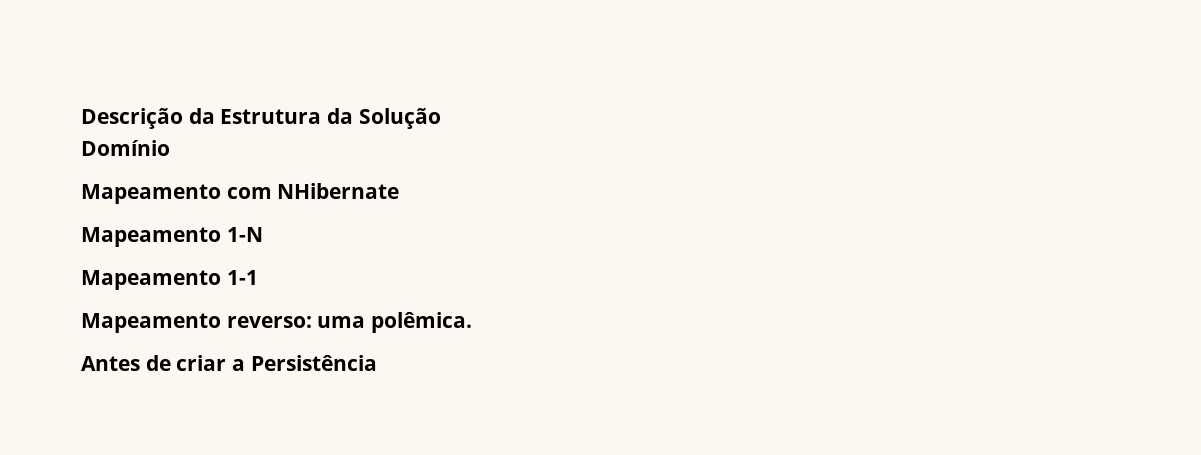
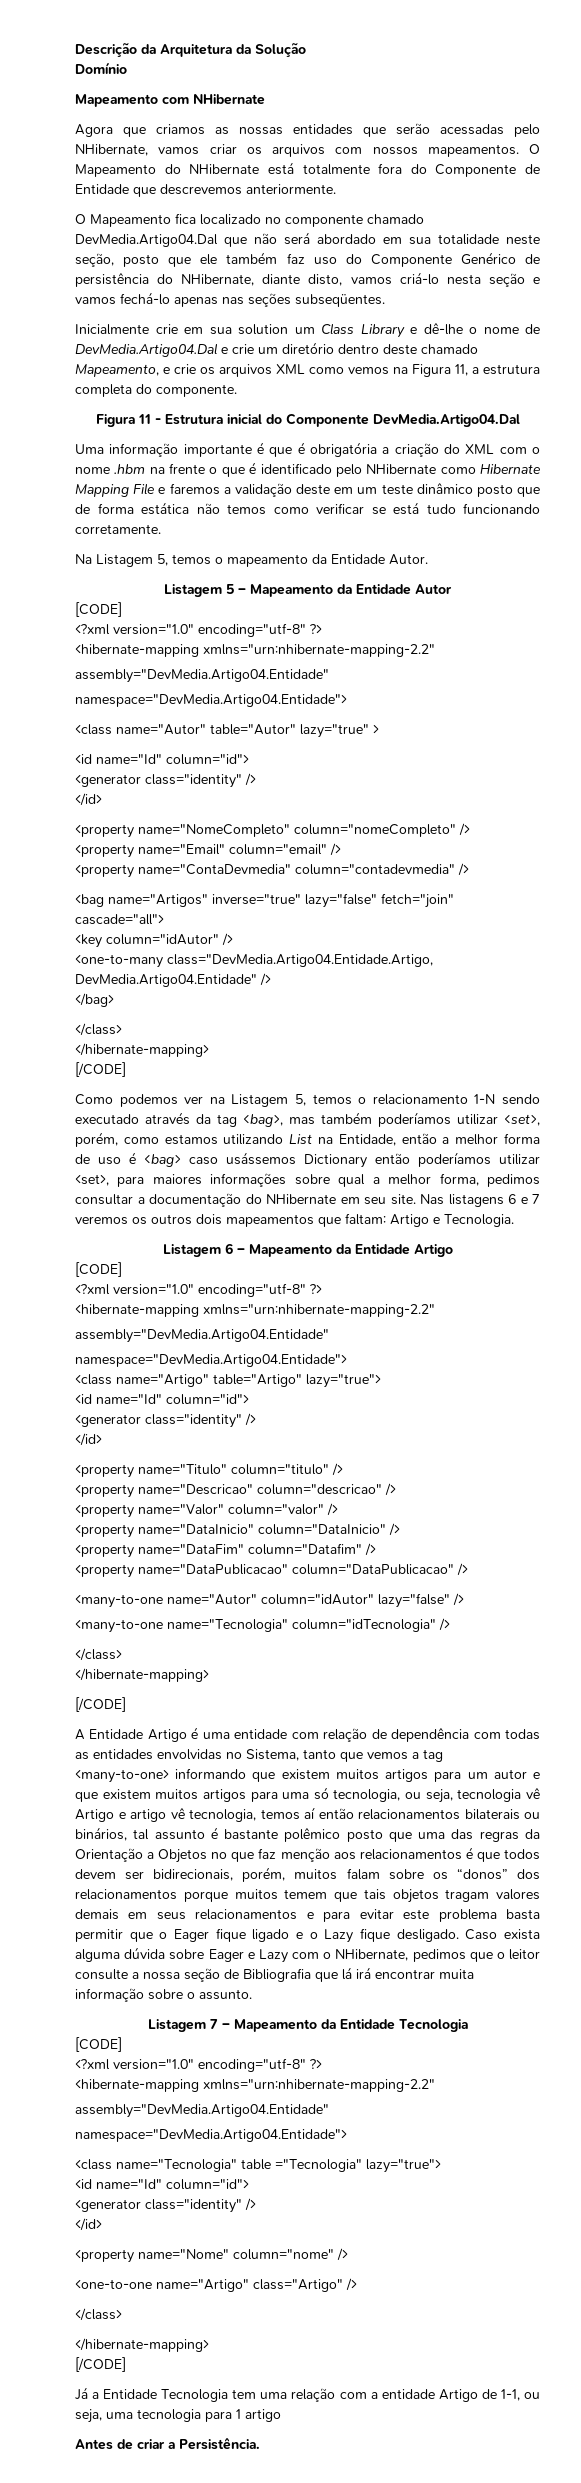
- Descrição da Estrutura da Solução
+ Descrição da Arquitetura da Solução
- Mapeamento 1-N
- Mapeamento 1-1
- Mapeamento reverso: uma polêmica.
+ Agora que criamos as nossas entidades que serão acessadas pelo NHibernate, vamos criar os arquivos com nossos mapeamentos. O Mapeamento do NHibernate está totalmente fora do Componente de Entidade que descrevemos anteriormente.
+ O Mapeamento fica localizado no componente chamado DevMedia.Artigo04.Dal que não será abordado em sua totalidade neste seção, posto que ele também faz uso do Componente Genérico de persistência do NHibernate, diante disto, vamos criá-lo nesta seção e vamos fechá-lo apenas nas seções subseqüentes.
+ Inicialmente crie em sua solution um Class Library e dê-lhe o nome de DevMedia.Artigo04.Dal e crie um diretório dentro deste chamado Mapeamento, e crie os arquivos XML como vemos na Figura 11, a estrutura completa do componente.
+ Figura 11 - Estrutura inicial do Componente DevMedia.Artigo04.Dal
+ Uma informação importante é que é obrigatória a criação do XML com o nome .hbm na frente o que é identificado pelo NHibernate como Hibernate Mapping File e faremos a validação deste em um teste dinâmico posto que de forma estática não temos como verificar se está tudo funcionando corretamente.
+ Na Listagem 5, temos o mapeamento da Entidade Autor.
+ Listagem 5 – Mapeamento da Entidade Autor
+ [CODE]
+ <?xml version="1.0" encoding="utf-8" ?>
+ <hibernate-mapping xmlns="urn:nhibernate-mapping-2.2"
+ assembly="DevMedia.Artigo04.Entidade"
+ namespace="DevMedia.Artigo04.Entidade">
+ <class name="Autor" table="Autor" lazy="true" >
+ <id name="Id" column="id">
+ <generator class="identity" />
+ </id>
+ <property name="NomeCompleto" column="nomeCompleto" />
+ <property name="Email" column="email" />
+ <property name="ContaDevmedia" column="contadevmedia" />
+ <bag name="Artigos" inverse="true" lazy="false" fetch="join" cascade="all">
+ <key column="idAutor" />
+ <one-to-many class="DevMedia.Artigo04.Entidade.Artigo, DevMedia.Artigo04.Entidade" />
+ </bag>
+ </class>
+ </hibernate-mapping>
+ [/CODE]
+ Como podemos ver na Listagem 5, temos o relacionamento 1-N sendo executado através da tag <bag>, mas também poderíamos utilizar <set>, porém, como estamos utilizando List na Entidade, então a melhor forma de uso é <bag> caso usássemos Dictionary então poderíamos utilizar <set>, para maiores informações sobre qual a melhor forma, pedimos consultar a documentação do NHibernate em seu site. Nas listagens 6 e 7 veremos os outros dois mapeamentos que faltam: Artigo e Tecnologia.
+ Listagem 6 – Mapeamento da Entidade Artigo
+ [CODE]
+ <?xml version="1.0" encoding="utf-8" ?>
+ <hibernate-mapping xmlns="urn:nhibernate-mapping-2.2"
+ assembly="DevMedia.Artigo04.Entidade"
+ namespace="DevMedia.Artigo04.Entidade">
+ <class name="Artigo" table="Artigo" lazy="true">
+ <id name="Id" column="id">
+ <generator class="identity" />
+ </id>
+ <property name="Titulo" column="titulo" />
+ <property name="Descricao" column="descricao" />
+ <property name="Valor" column="valor" />
+ <property name="DataInicio" column="DataInicio" />
+ <property name="DataFim" column="Datafim" />
+ <property name="DataPublicacao" column="DataPublicacao" />
+ <many-to-one name="Autor" column="idAutor" lazy="false" />
+ <many-to-one name="Tecnologia" column="idTecnologia" />
+ </class>
+ </hibernate-mapping>
+ [/CODE]
+ A Entidade Artigo é uma entidade com relação de dependência com todas as entidades envolvidas no Sistema, tanto que vemos a tag <many-to-one> informando que existem muitos artigos para um autor e que existem muitos artigos para uma só tecnologia, ou seja, tecnologia vê Artigo e artigo vê tecnologia, temos aí então relacionamentos bilaterais ou binários, tal assunto é bastante polêmico posto que uma das regras da Orientação a Objetos no que faz menção aos relacionamentos é que todos devem ser bidirecionais, porém, muitos falam sobre os “donos” dos relacionamentos porque muitos temem que tais objetos tragam valores demais em seus relacionamentos e para evitar este problema basta permitir que o Eager fique ligado e o Lazy fique desligado. Caso exista alguma dúvida sobre Eager e Lazy com o NHibernate, pedimos que o leitor consulte a nossa seção de Bibliografia que lá irá encontrar muita informação sobre o assunto.
+ Listagem 7 – Mapeamento da Entidade Tecnologia
+ [CODE]
+ <?xml version="1.0" encoding="utf-8" ?>
+ <hibernate-mapping xmlns="urn:nhibernate-mapping-2.2"
+ assembly="DevMedia.Artigo04.Entidade"
+ namespace="DevMedia.Artigo04.Entidade">
+ <class name="Tecnologia" table ="Tecnologia" lazy="true">
+ <id name="Id" column="id">
+ <generator class="identity" />
+ </id>
+ <property name="Nome" column="nome" />
+ <one-to-one name="Artigo" class="Artigo" />
+ </class>
+ </hibernate-mapping>
+ [/CODE]
+ Já a Entidade Tecnologia tem uma relação com a entidade Artigo de 1-1, ou seja, uma tecnologia para 1 artigo
- Antes de criar a Persistência
+ Antes de criar a Persistência.

